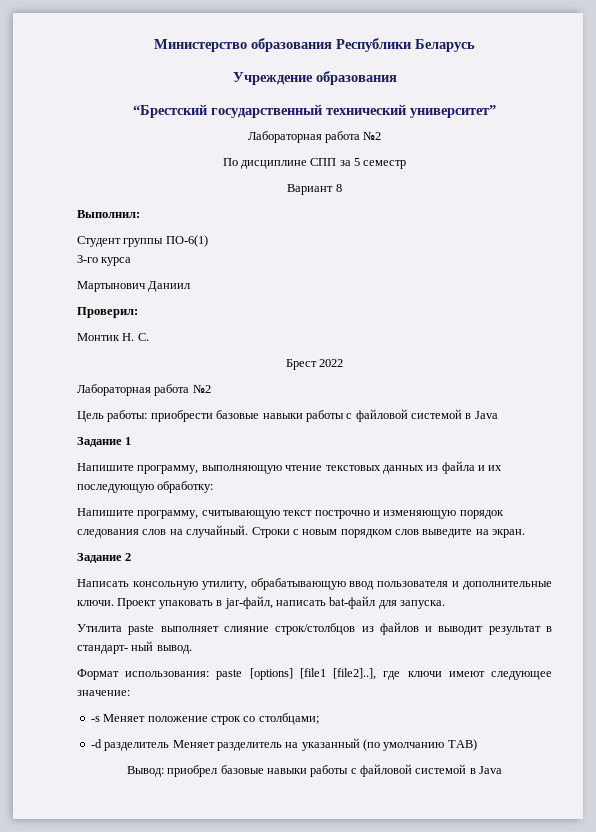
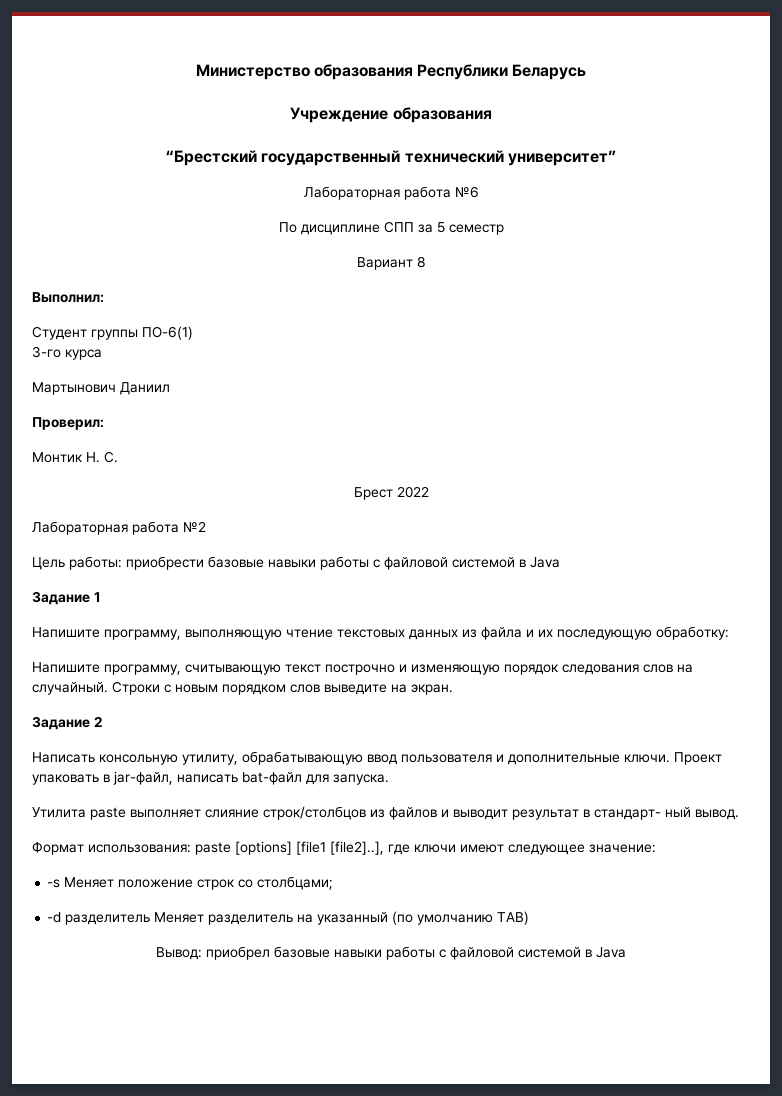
  “Брестский государственный технический университет”
- Лабораторная работа №2
+ Лабораторная работа №6

